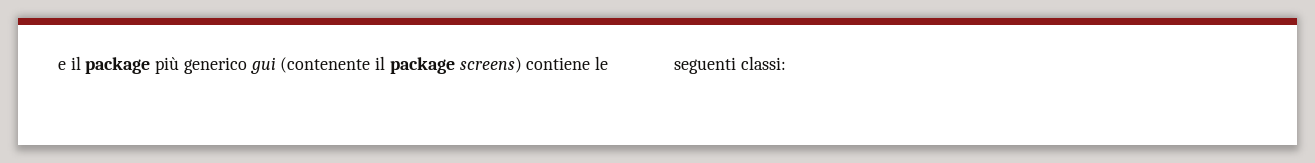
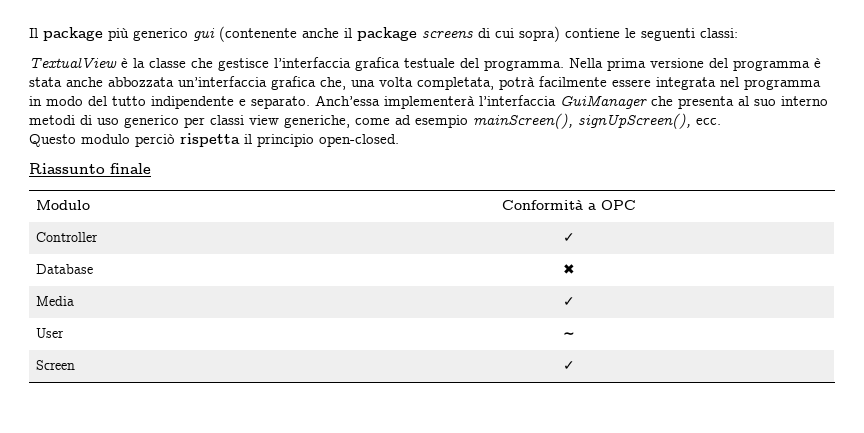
- e il package più generico gui (contenente il package screens) contiene le seguenti classi:
+ Il package più generico gui (contenente anche il package screens di cui sopra) contiene le seguenti classi:
+ TextualView è la classe che gestisce l’interfaccia grafica testuale del programma. Nella prima versione del programma è stata anche abbozzata un’interfaccia grafica che, una volta completata, potrà facilmente essere integrata nel programma in modo del tutto indipendente e separato. Anch’essa implementerà l’interfaccia GuiManager che presenta al suo interno metodi di uso generico per classi view generiche, come ad esempio mainScreen(), signUpScreen(), ecc.
+ Questo modulo perciò rispetta il principio open-closed.
+ Riassunto finale
+ Modulo | Conformità a OPC
+ Controller | ✓
+ Database | ✖
+ Media | ✓
+ User | ∼
+ Screen | ✓

